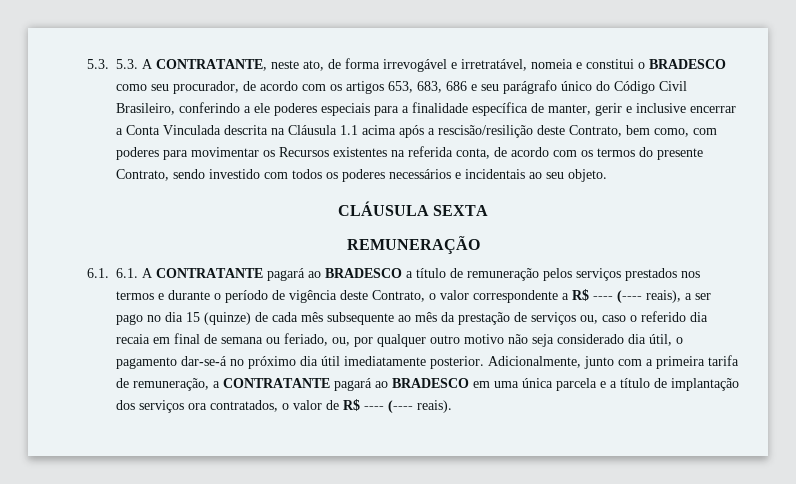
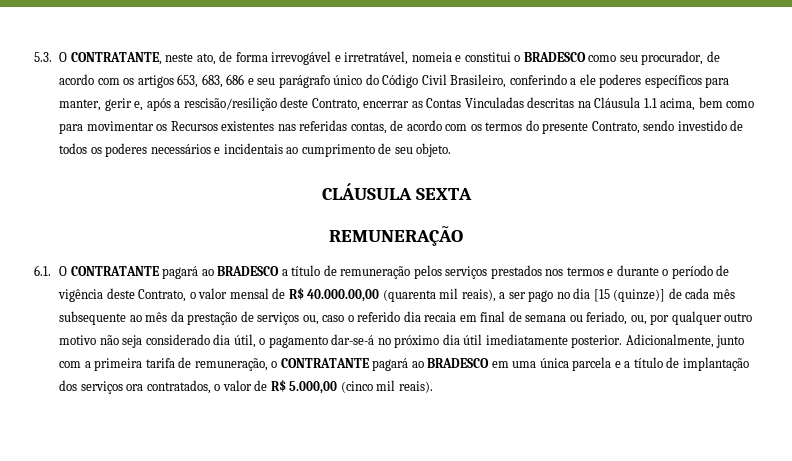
- 5.3. 5.3. A CONTRATANTE, neste ato, de forma irrevogável e irretratável, nomeia e constitui o BRADESCO como seu procurador, de acordo com os artigos 653, 683, 686 e seu parágrafo único do Código Civil Brasileiro, conferindo a ele poderes especiais para a finalidade específica de manter, gerir e inclusive encerrar a Conta Vinculada descrita na Cláusula 1.1 acima após a rescisão/resilição deste Contrato, bem como, com poderes para movimentar os Recursos existentes na referida conta, de acordo com os termos do presente Contrato, sendo investido com todos os poderes necessários e incidentais ao seu objeto.
+ 5.3. O CONTRATANTE, neste ato, de forma irrevogável e irretratável, nomeia e constitui o BRADESCO como seu procurador, de acordo com os artigos 653, 683, 686 e seu parágrafo único do Código Civil Brasileiro, conferindo a ele poderes específicos para manter, gerir e, após a rescisão/resilição deste Contrato, encerrar as Contas Vinculadas descritas na Cláusula 1.1 acima, bem como para movimentar os Recursos existentes nas referidas contas, de acordo com os termos do presente Contrato, sendo investido de todos os poderes necessários e incidentais ao cumprimento de seu objeto.
- 6.1. 6.1. A CONTRATANTE pagará ao BRADESCO a título de remuneração pelos serviços prestados nos termos e durante o período de vigência deste Contrato, o valor correspondente a R$ ---- (---- reais), a ser pago no dia 15 (quinze) de cada mês subsequente ao mês da prestação de serviços ou, caso o referido dia recaia em final de semana ou feriado, ou, por qualquer outro motivo não seja considerado dia útil, o pagamento dar-se-á no próximo dia útil imediatamente posterior.
+ 6.1. O CONTRATANTE pagará ao BRADESCO a título de remuneração pelos serviços prestados nos termos e durante o período de vigência deste Contrato, o valor mensal de R$ 40.000.00,00 (quarenta mil reais), a ser pago no dia [15 (quinze)] de cada mês subsequente ao mês da prestação de serviços ou, caso o referido dia recaia em final de semana ou feriado, ou, por qualquer outro motivo não seja considerado dia útil, o pagamento dar-se-á no próximo dia útil imediatamente posterior.
- Adicionalmente, junto com a primeira tarifa de remuneração, a CONTRATANTE pagará ao BRADESCO em uma única parcela e a título de implantação dos serviços ora contratados, o valor de R$ ---- (---- reais).
+ Adicionalmente, junto com a primeira tarifa de remuneração, o CONTRATANTE pagará ao BRADESCO em uma única parcela e a título de implantação dos serviços ora contratados, o valor de R$ 5.000,00 (cinco mil reais).

